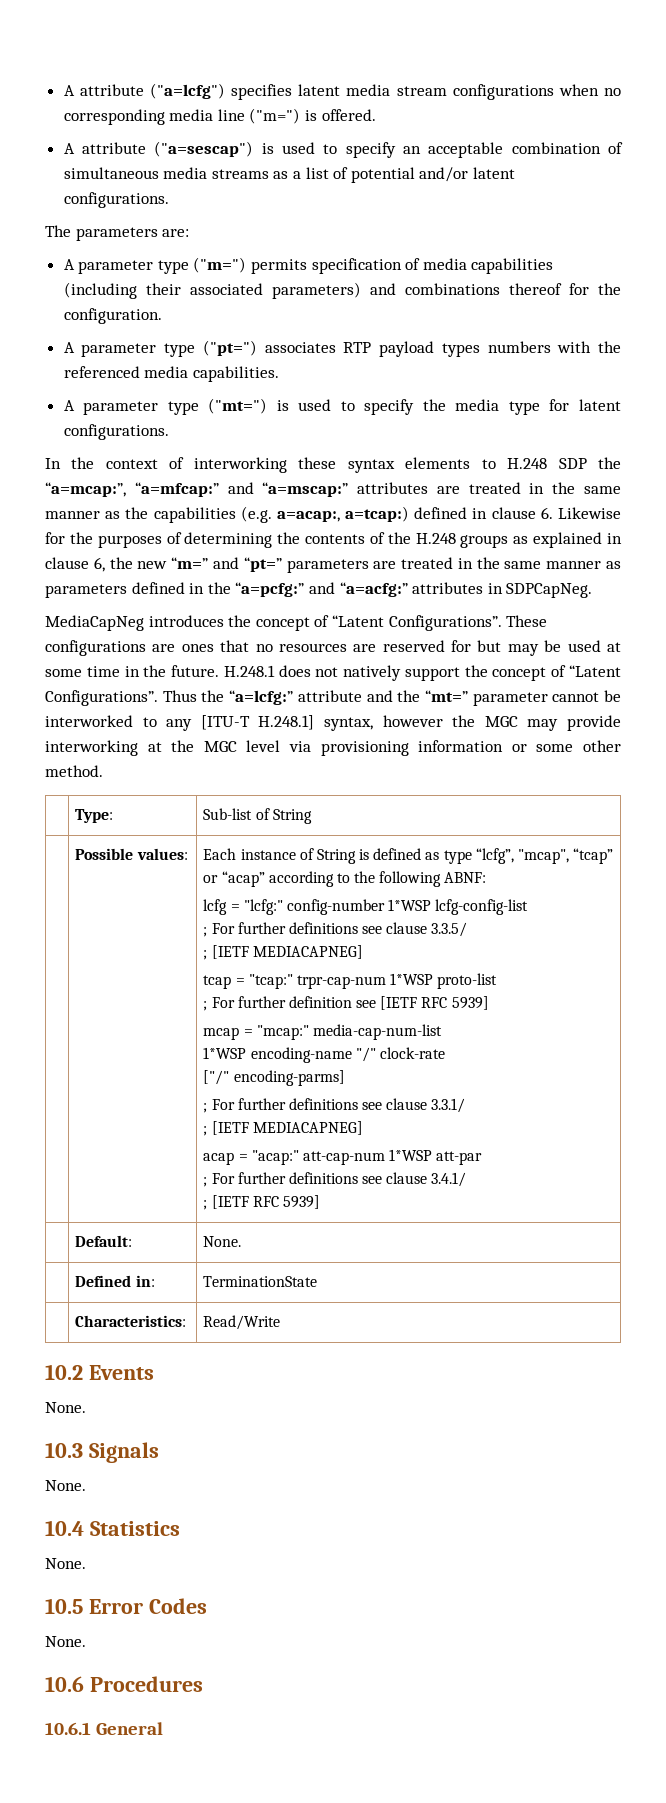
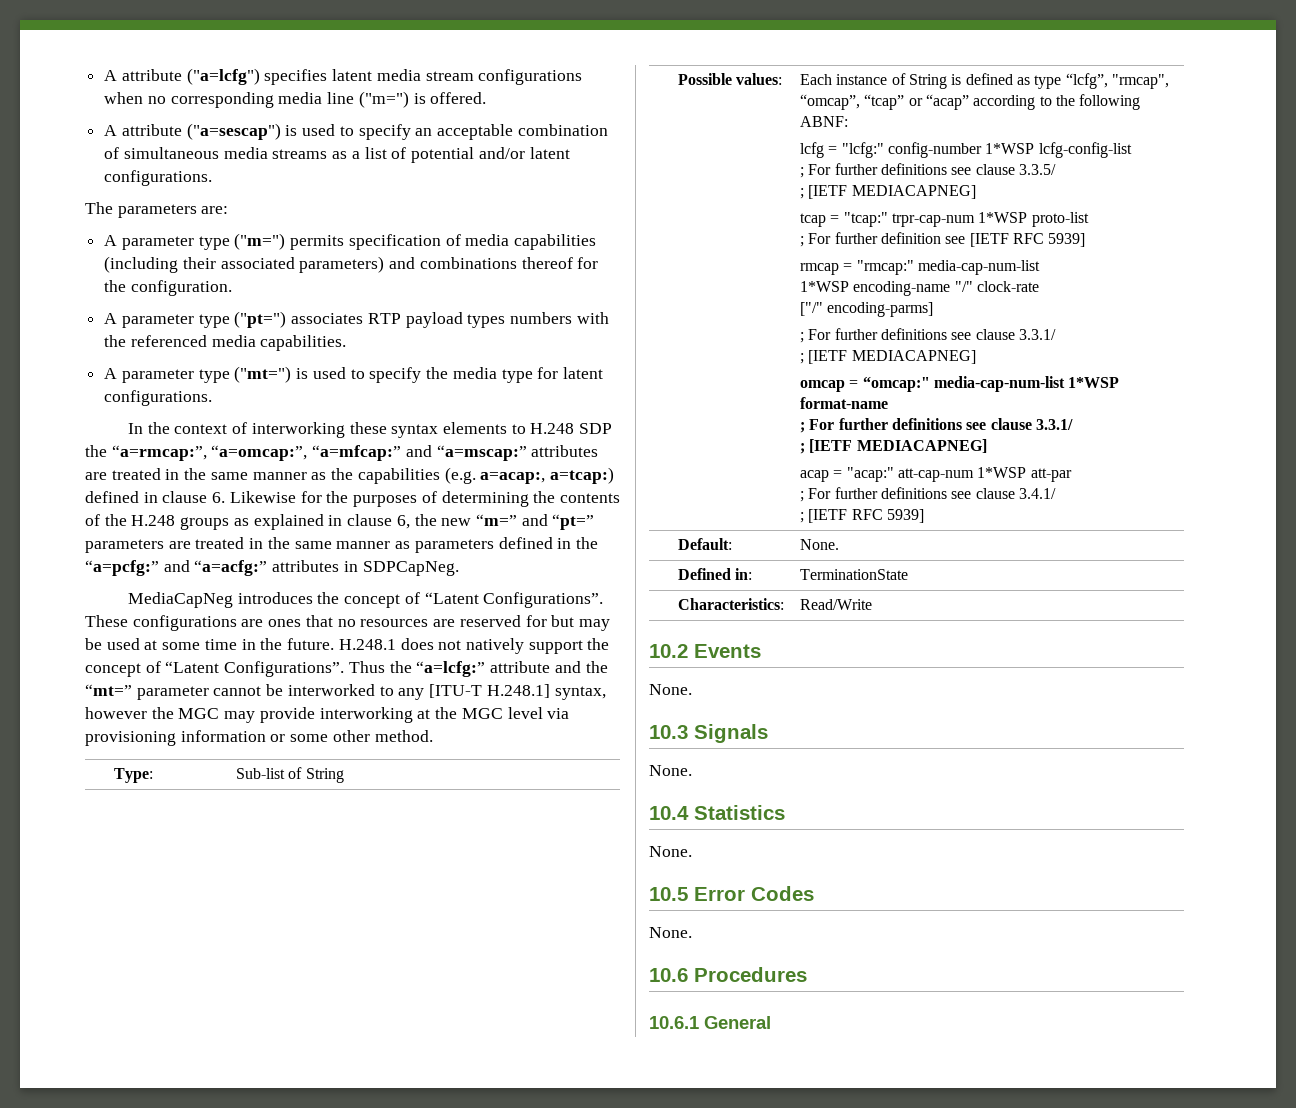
- In the context of interworking these syntax elements to H.248 SDP the “a=mcap:”, “a=mfcap:”
+ In the context of interworking these syntax elements to H.248 SDP the “a=rmcap:”, “a=omcap:”, “a=mfcap:”
- Each instance of String is defined as type “lcfg”, "mcap", “tcap” or “acap” according to the following ABNF:
+ Each instance of String is defined as type “lcfg”, "rmcap", “omcap”, “tcap” or “acap” according to the following ABNF:
- mcap = "mcap:" media-cap-num-list
+ rmcap = "rmcap:" media-cap-num-list
+ omcap = “omcap:" media-cap-num-list 1*WSP format-name
+ ; For further definitions see clause 3.3.1/
+ ; [IETF MEDIACAPNEG]

